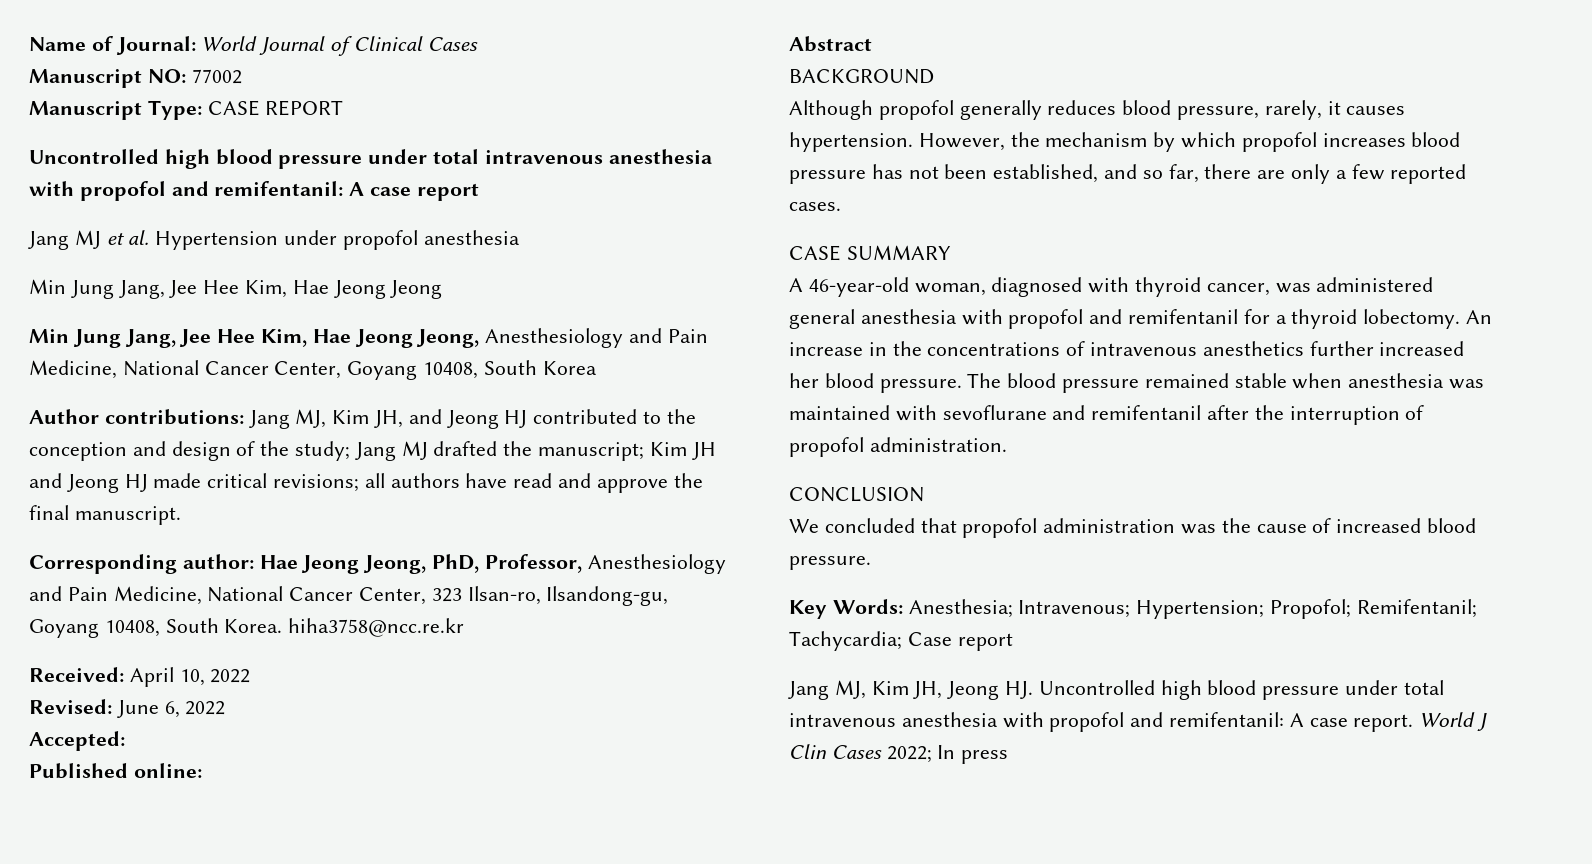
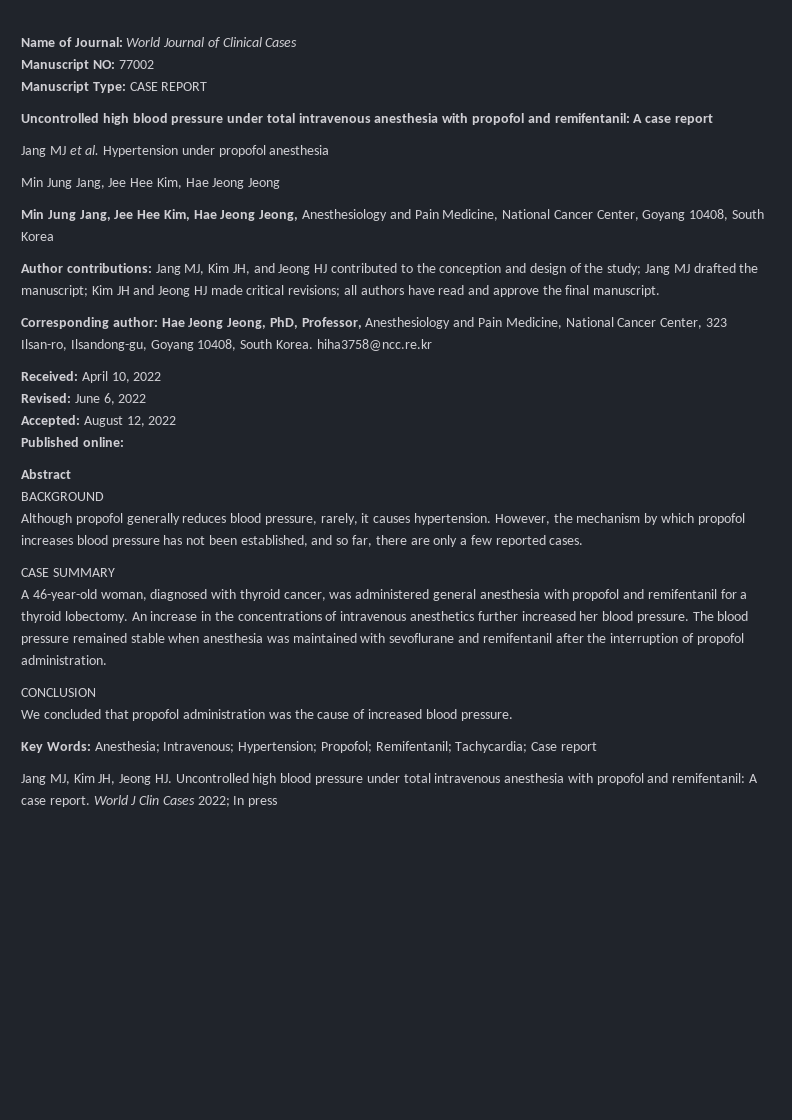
- Accepted:
+ Accepted: August 12, 2022

